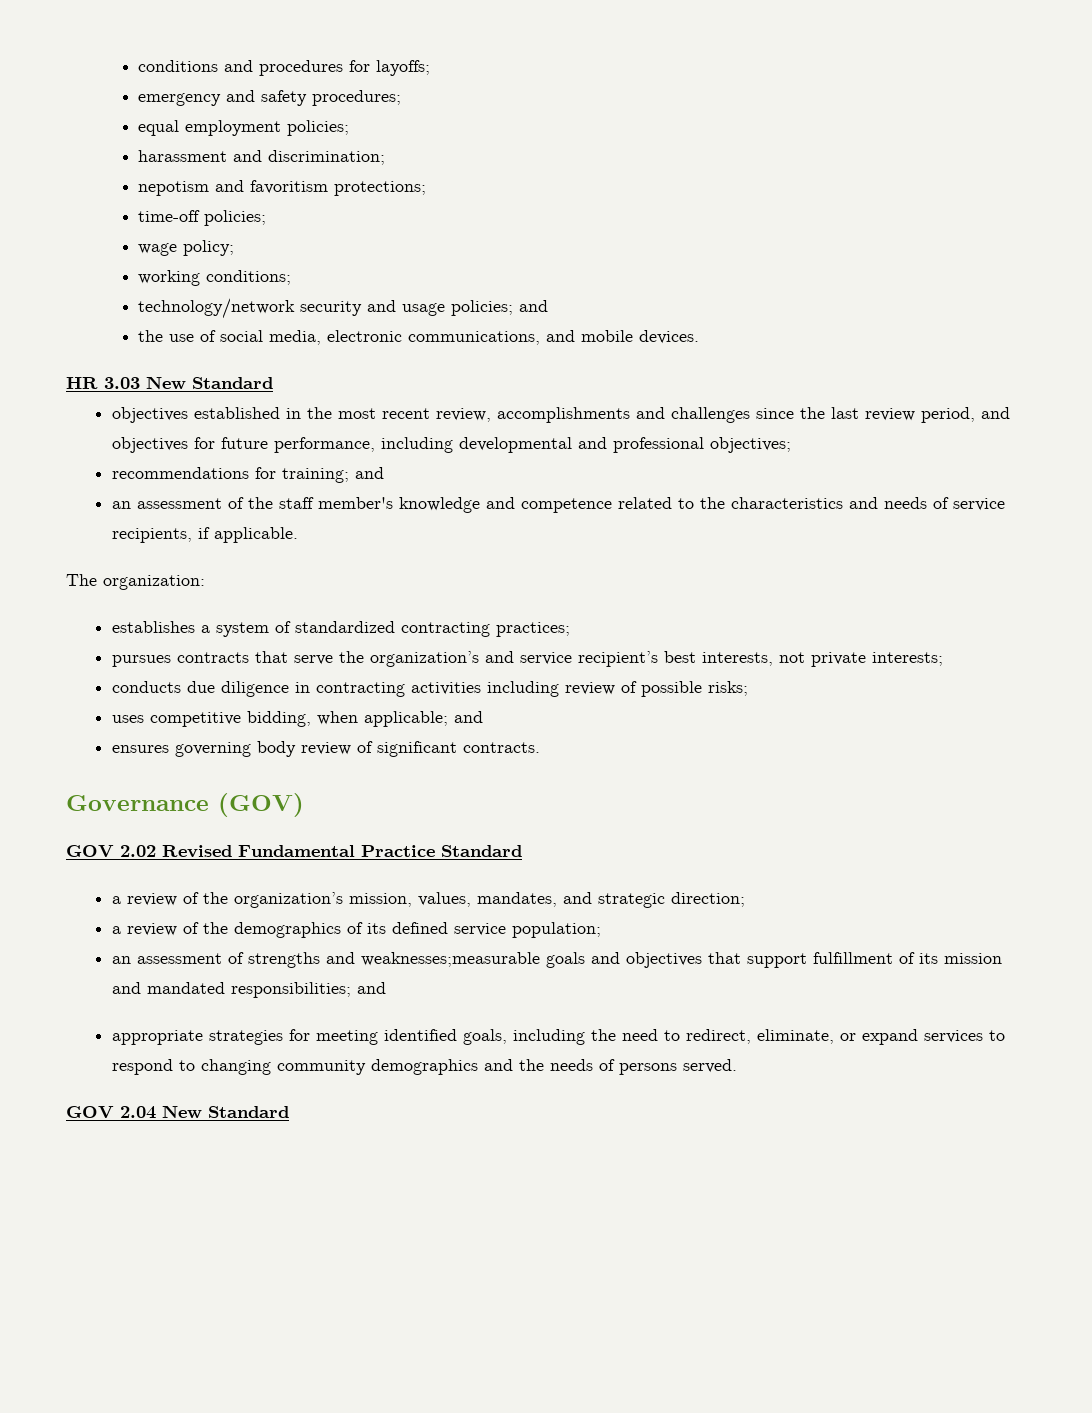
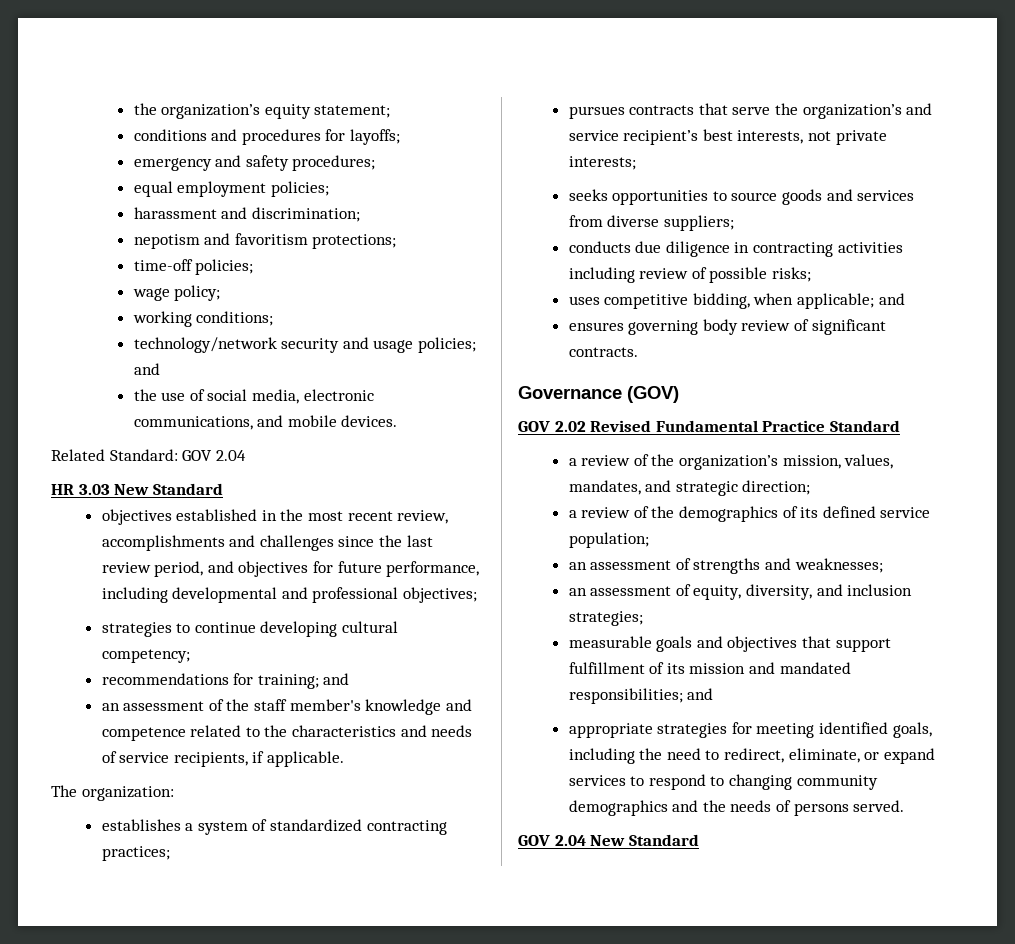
+ the organization’s equity statement;
+ Related Standard: GOV 2.04
+ strategies to continue developing cultural competency;
+ seeks opportunities to source goods and services from diverse suppliers;
- an assessment of strengths and weaknesses;measurable goals and objectives that support fulfillment of its mission and mandated responsibilities; and
+ an assessment of strengths and weaknesses;
+ an assessment of equity, diversity, and inclusion strategies;
+ measurable goals and objectives that support fulfillment of its mission and mandated responsibilities; and

